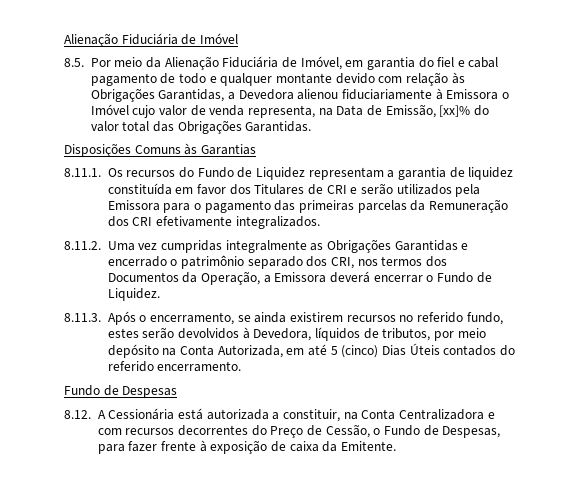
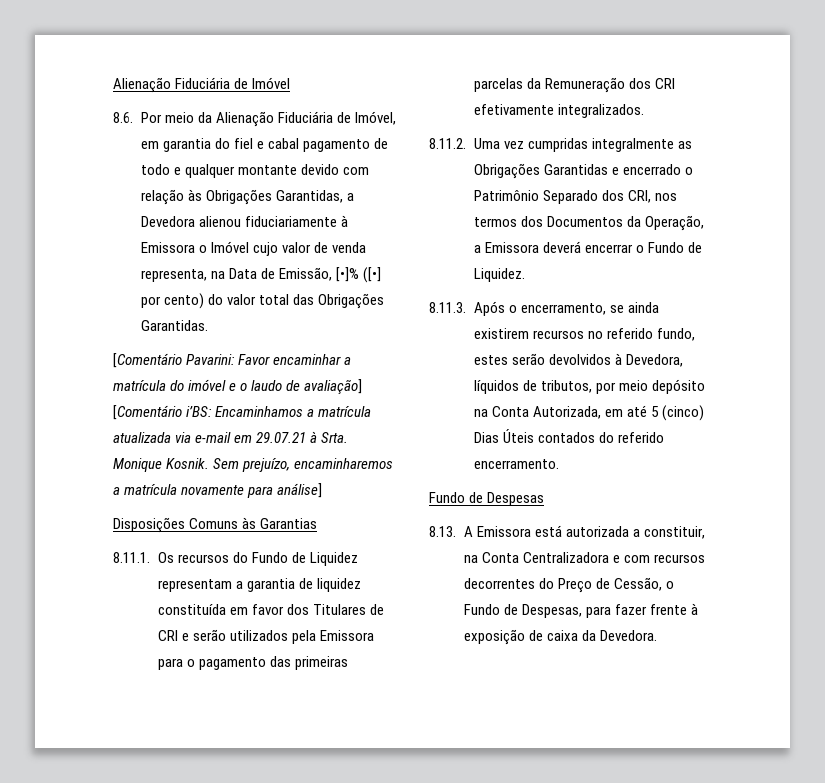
- 8.5. Por meio da Alienação Fiduciária de Imóvel, em garantia do fiel e cabal pagamento de todo e qualquer montante devido com relação às Obrigações Garantidas, a Devedora alienou fiduciariamente à Emissora o Imóvel cujo valor de venda representa, na Data de Emissão, [xx]% do valor total das Obrigações Garantidas.
+ 8.6. Por meio da Alienação Fiduciária de Imóvel, em garantia do fiel e cabal pagamento de todo e qualquer montante devido com relação às Obrigações Garantidas, a Devedora alienou fiduciariamente à Emissora o Imóvel cujo valor de venda representa, na Data de Emissão, [•]% ([•] por cento) do valor total das Obrigações Garantidas.
+ [Comentário Pavarini: Favor encaminhar a matrícula do imóvel e o laudo de avaliação] [Comentário i’BS: Encaminhamos a matrícula atualizada via e-mail em 29.07.21 à Srta. Monique Kosnik. Sem prejuízo, encaminharemos a matrícula novamente para análise]
- 8.11.2. Uma vez cumpridas integralmente as Obrigações Garantidas e encerrado o patrimônio separado dos CRI, nos termos dos Documentos da Operação, a Emissora deverá encerrar o Fundo de Liquidez.
+ 8.11.2. Uma vez cumpridas integralmente as Obrigações Garantidas e encerrado o Patrimônio Separado dos CRI, nos termos dos Documentos da Operação, a Emissora deverá encerrar o Fundo de Liquidez.
- 8.12. A Cessionária está autorizada a constituir, na Conta Centralizadora e com recursos decorrentes do Preço de Cessão, o Fundo de Despesas, para fazer frente à exposição de caixa da Emitente.
+ 8.13. A Emissora está autorizada a constituir, na Conta Centralizadora e com recursos decorrentes do Preço de Cessão, o Fundo de Despesas, para fazer frente à exposição de caixa da Devedora.

